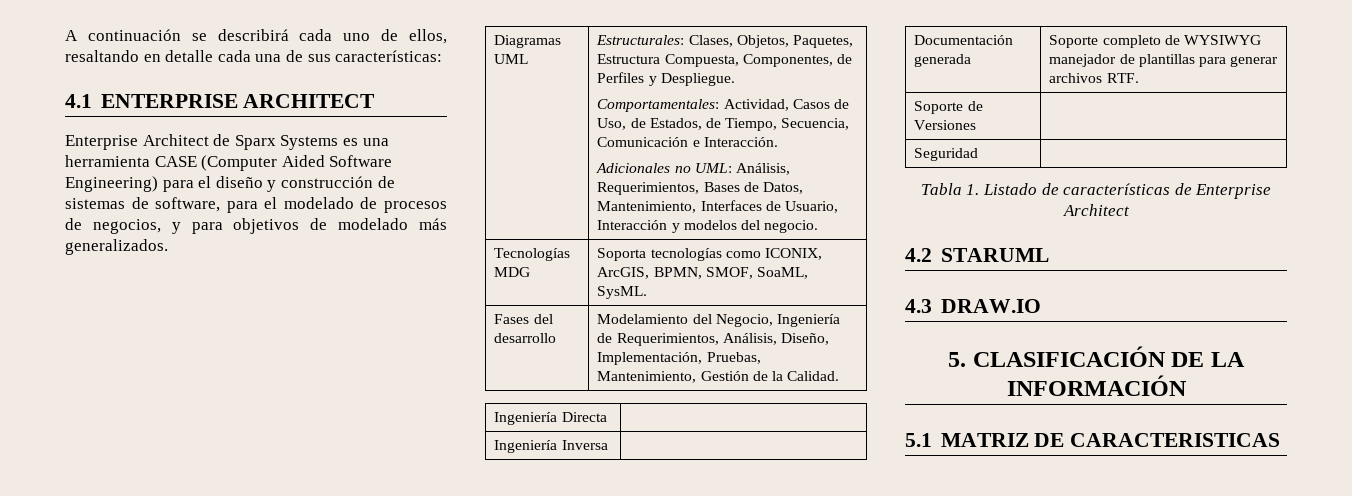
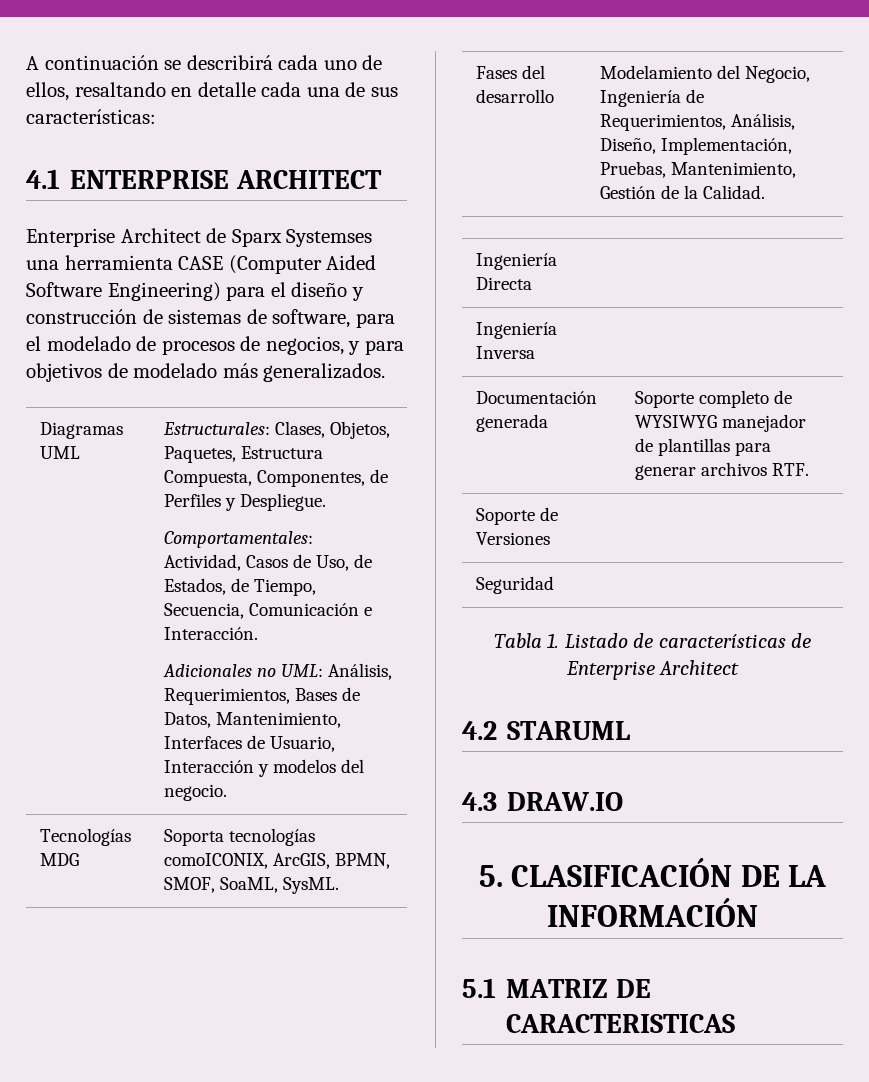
- Enterprise Architect de Sparx Systems es una herramienta CASE (Computer Aided Software Engineering) para el diseño y construcción de sistemas de software, para el modelado de procesos de negocios, y para objetivos de modelado más generalizados.
+ Enterprise Architect de Sparx Systemses una herramienta CASE (Computer Aided Software Engineering) para el diseño y construcción de sistemas de software, para el modelado de procesos de negocios, y para objetivos de modelado más generalizados.
- Tecnologías MDG | Soporta tecnologías como ICONIX, ArcGIS, BPMN, SMOF, SoaML, SysML.
+ Tecnologías MDG | Soporta tecnologías comoICONIX, ArcGIS, BPMN, SMOF, SoaML, SysML.

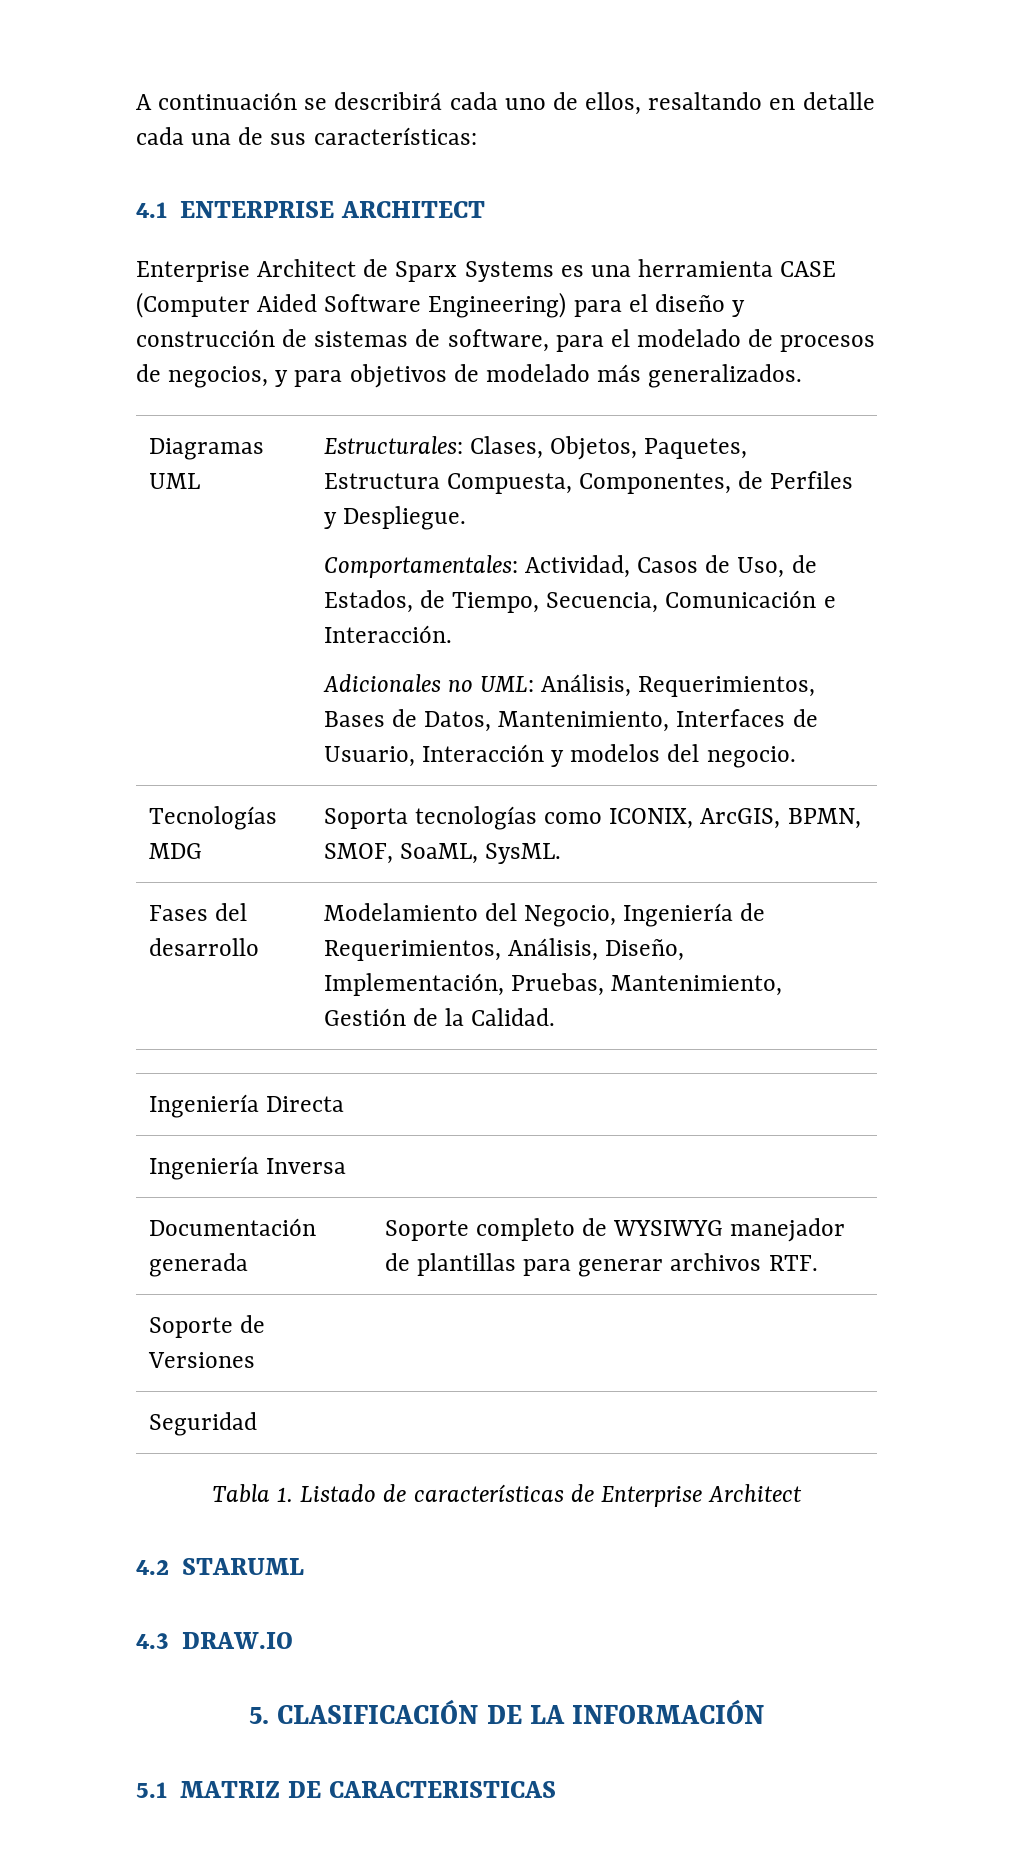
- Enterprise Architect de Sparx Systemses una herramienta CASE (Computer Aided Software Engineering) para el diseño y construcción de sistemas de software, para el modelado de procesos de negocios, y para objetivos de modelado más generalizados.
+ Enterprise Architect de Sparx Systems es una herramienta CASE (Computer Aided Software Engineering) para el diseño y construcción de sistemas de software, para el modelado de procesos de negocios, y para objetivos de modelado más generalizados.
- Tecnologías MDG | Soporta tecnologías comoICONIX, ArcGIS, BPMN, SMOF, SoaML, SysML.
+ Tecnologías MDG | Soporta tecnologías como ICONIX, ArcGIS, BPMN, SMOF, SoaML, SysML.

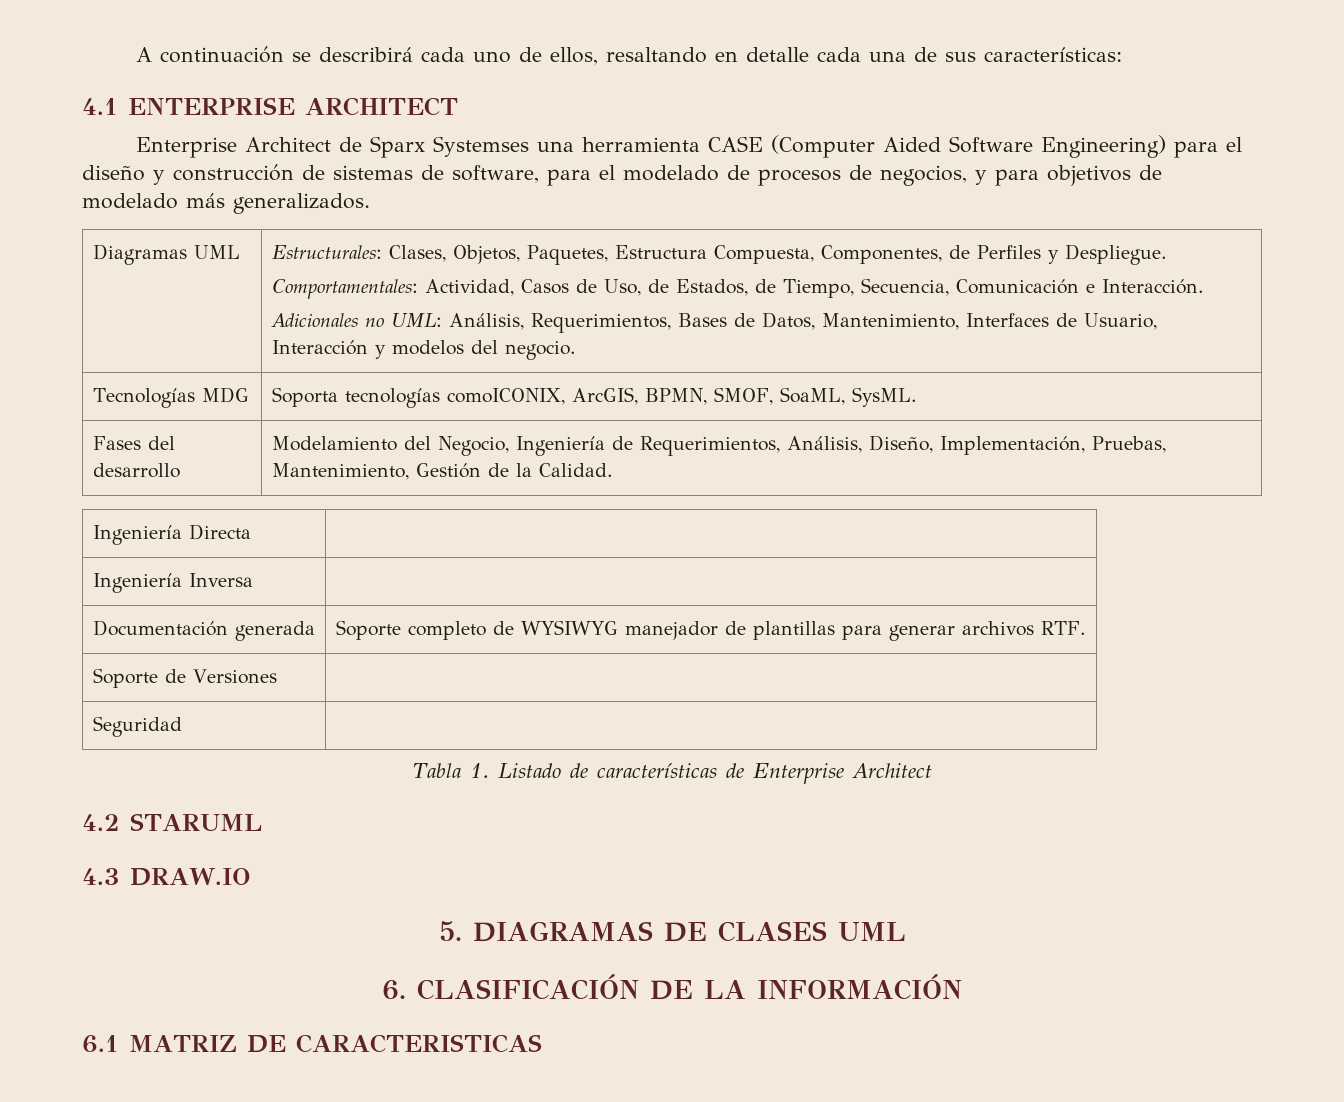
- Enterprise Architect de Sparx Systems es una herramienta CASE (Computer Aided Software Engineering) para el diseño y construcción de sistemas de software, para el modelado de procesos de negocios, y para objetivos de modelado más generalizados.
+ Enterprise Architect de Sparx Systemses una herramienta CASE (Computer Aided Software Engineering) para el diseño y construcción de sistemas de software, para el modelado de procesos de negocios, y para objetivos de modelado más generalizados.
- Tecnologías MDG | Soporta tecnologías como ICONIX, ArcGIS, BPMN, SMOF, SoaML, SysML.
+ Tecnologías MDG | Soporta tecnologías comoICONIX, ArcGIS, BPMN, SMOF, SoaML, SysML.
- 5. CLASIFICACIÓN DE LA INFORMACIÓN
+ 5. DIAGRAMAS DE CLASES UML
+ 6. CLASIFICACIÓN DE LA INFORMACIÓN
- 5.1 MATRIZ DE CARACTERISTICAS
+ 6.1 MATRIZ DE CARACTERISTICAS

